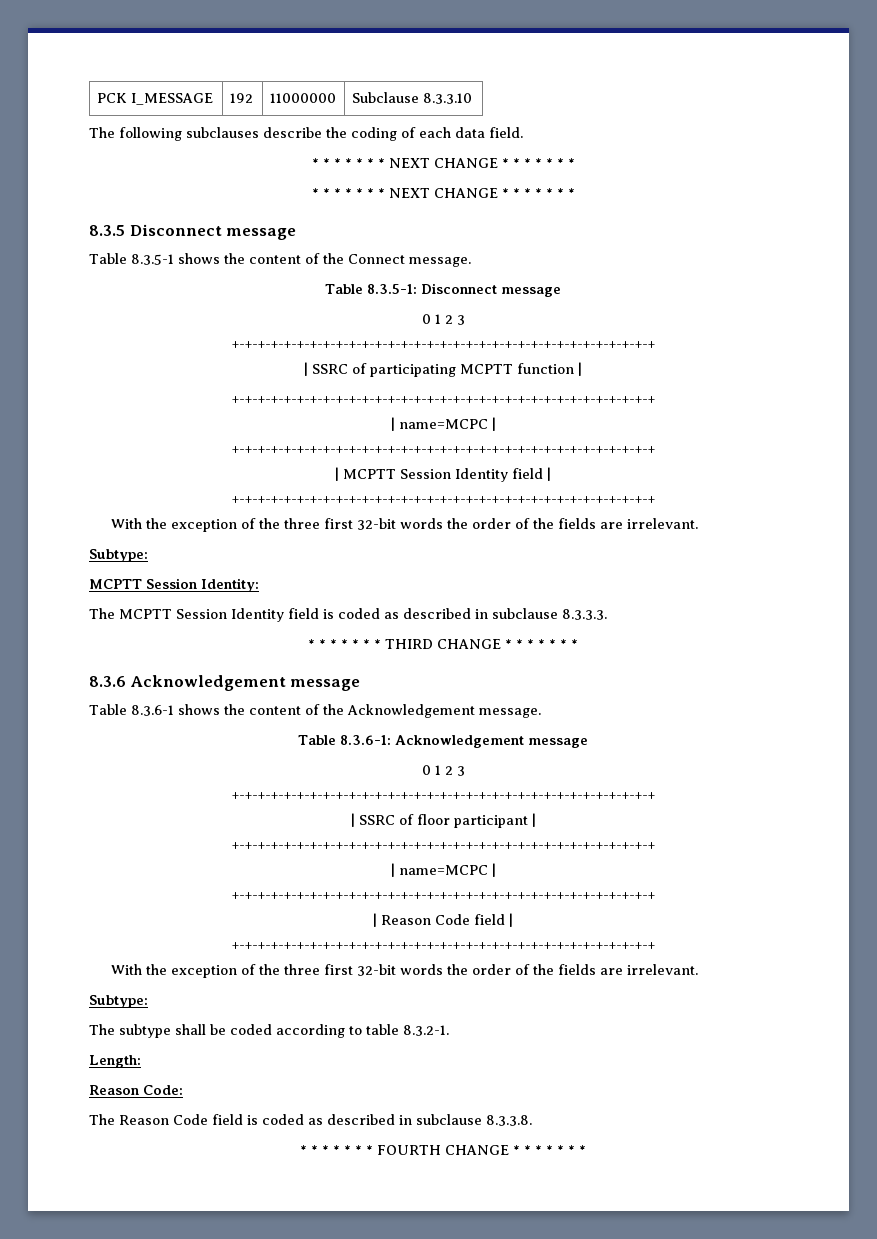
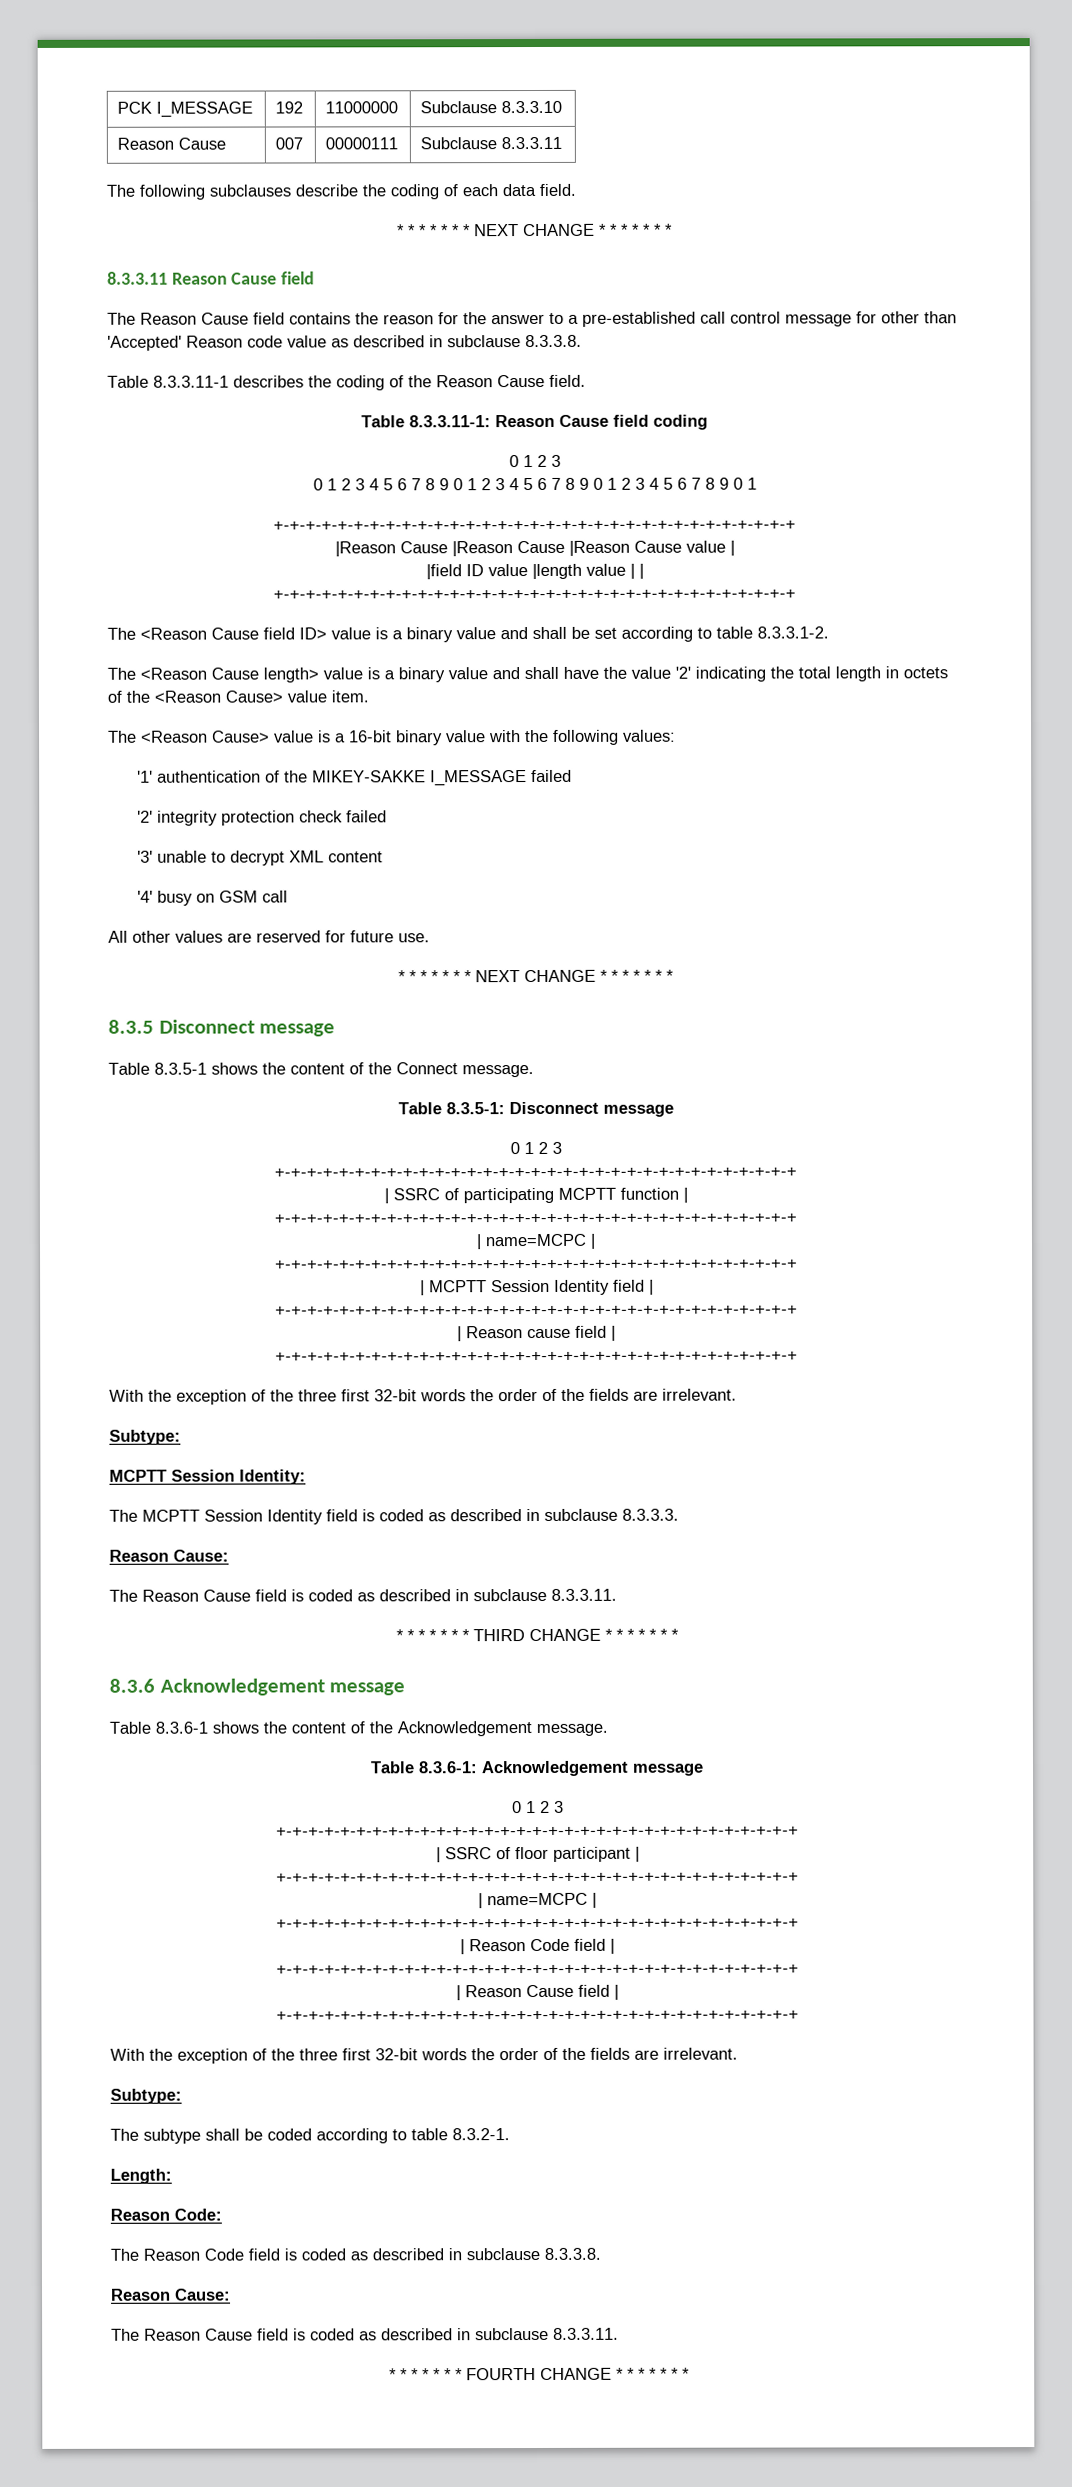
+ Reason Cause | 007 | 00000111 | Subclause 8.3.3.11
+ 8.3.3.11 Reason Cause field
+ The Reason Cause field contains the reason for the answer to a pre-established call control message for other than 'Accepted' Reason code value as described in subclause 8.3.3.8.
+ Table 8.3.3.11-1 describes the coding of the Reason Cause field.
+ Table 8.3.3.11-1: Reason Cause field coding
+ 0 1 2 3
+ 0 1 2 3 4 5 6 7 8 9 0 1 2 3 4 5 6 7 8 9 0 1 2 3 4 5 6 7 8 9 0 1
+ +-+-+-+-+-+-+-+-+-+-+-+-+-+-+-+-+-+-+-+-+-+-+-+-+-+-+-+-+-+-+-+-+
+ |Reason Cause |Reason Cause |Reason Cause value |
+ |field ID value |length value | |
+ +-+-+-+-+-+-+-+-+-+-+-+-+-+-+-+-+-+-+-+-+-+-+-+-+-+-+-+-+-+-+-+-+
+ The <Reason Cause field ID> value is a binary value and shall be set according to table 8.3.3.1-2.
+ The <Reason Cause length> value is a binary value and shall have the value '2' indicating the total length in octets of the <Reason Cause> value item.
+ The <Reason Cause> value is a 16-bit binary value with the following values:
+ '1' authentication of the MIKEY-SAKKE I_MESSAGE failed
+ '2' integrity protection check failed
+ '3' unable to decrypt XML content
+ '4' busy on GSM call
+ All other values are reserved for future use.
+ | Reason cause field |
+ +-+-+-+-+-+-+-+-+-+-+-+-+-+-+-+-+-+-+-+-+-+-+-+-+-+-+-+-+-+-+-+-+
  The MCPTT Session Identity field is coded as described in subclause 8.3.3.3.
+ Reason Cause:
+ The Reason Cause field is coded as described in subclause 8.3.3.11.
+ | Reason Cause field |
+ +-+-+-+-+-+-+-+-+-+-+-+-+-+-+-+-+-+-+-+-+-+-+-+-+-+-+-+-+-+-+-+-+
  The Reason Code field is coded as described in subclause 8.3.3.8.
+ Reason Cause:
+ The Reason Cause field is coded as described in subclause 8.3.3.11.

